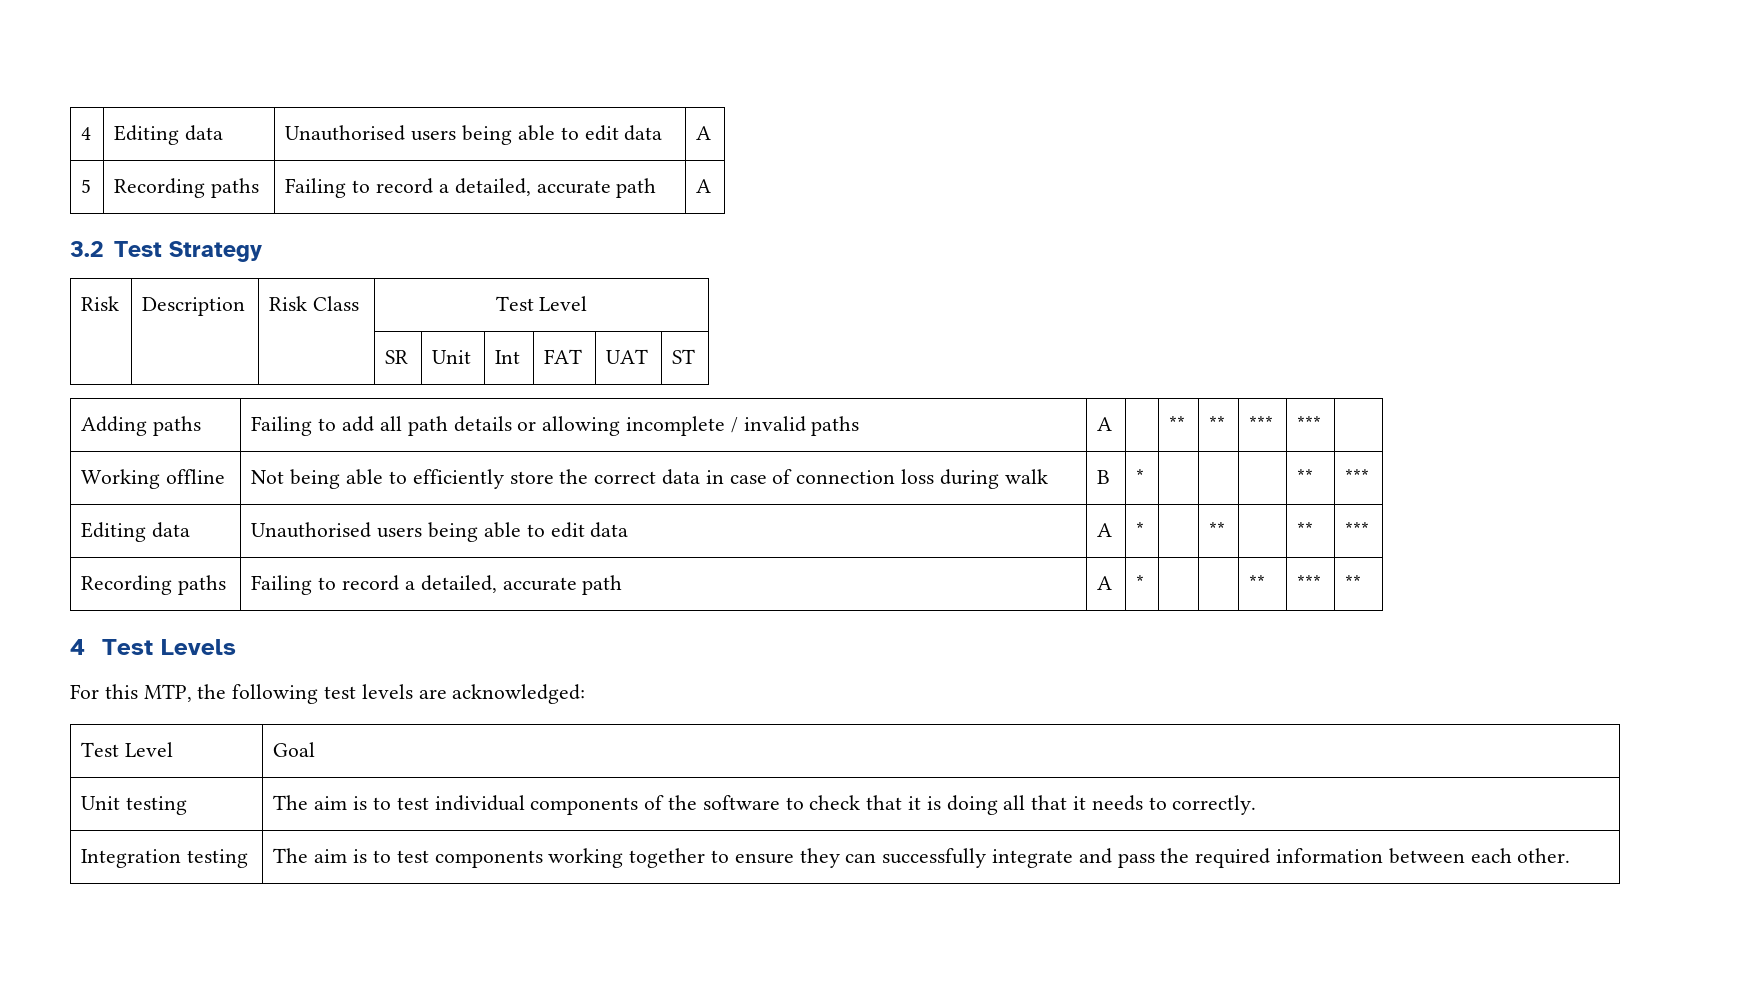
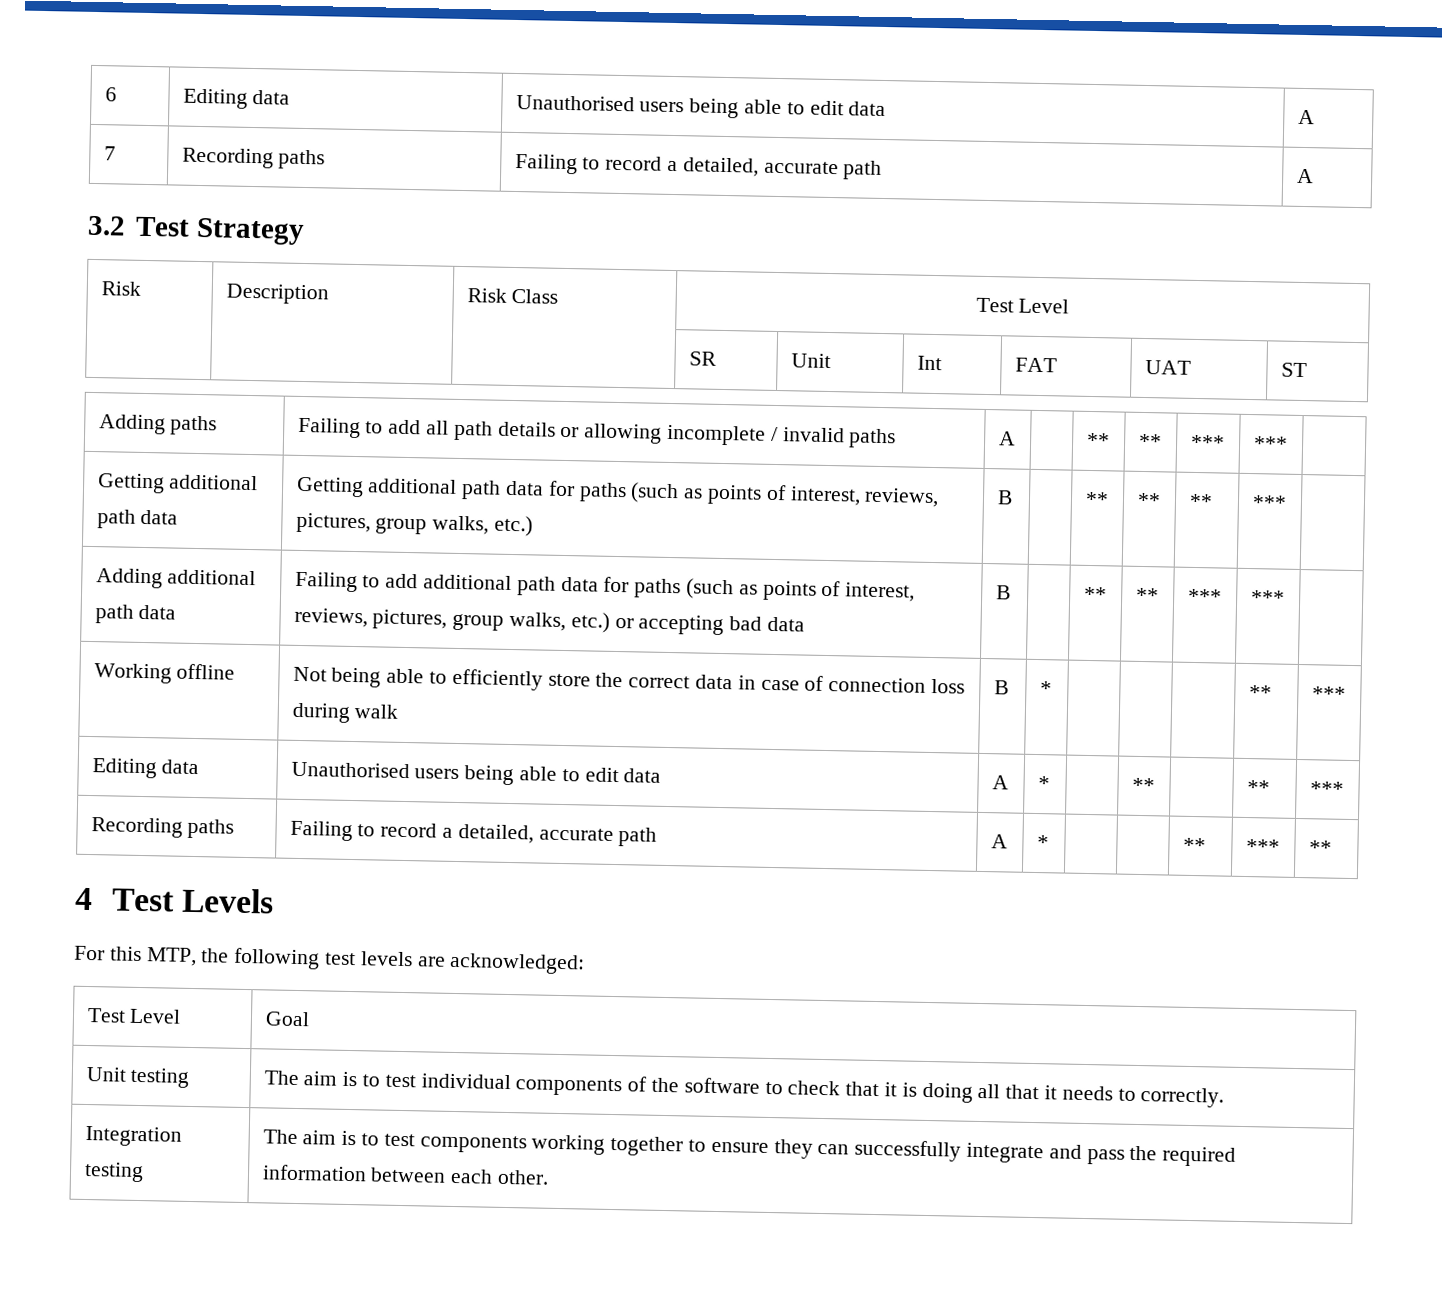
- 4 | Editing data | Unauthorised users being able to edit data | A
+ 6 | Editing data | Unauthorised users being able to edit data | A
- 5 | Recording paths | Failing to record a detailed, accurate path | A
+ 7 | Recording paths | Failing to record a detailed, accurate path | A
+ Getting additional path data | Getting additional path data for paths (such as points of interest, reviews, pictures, group walks, etc.) | B | | ** | ** | ** | *** |
+ Adding additional path data | Failing to add additional path data for paths (such as points of interest, reviews, pictures, group walks, etc.) or accepting bad data | B | | ** | ** | *** | *** |

